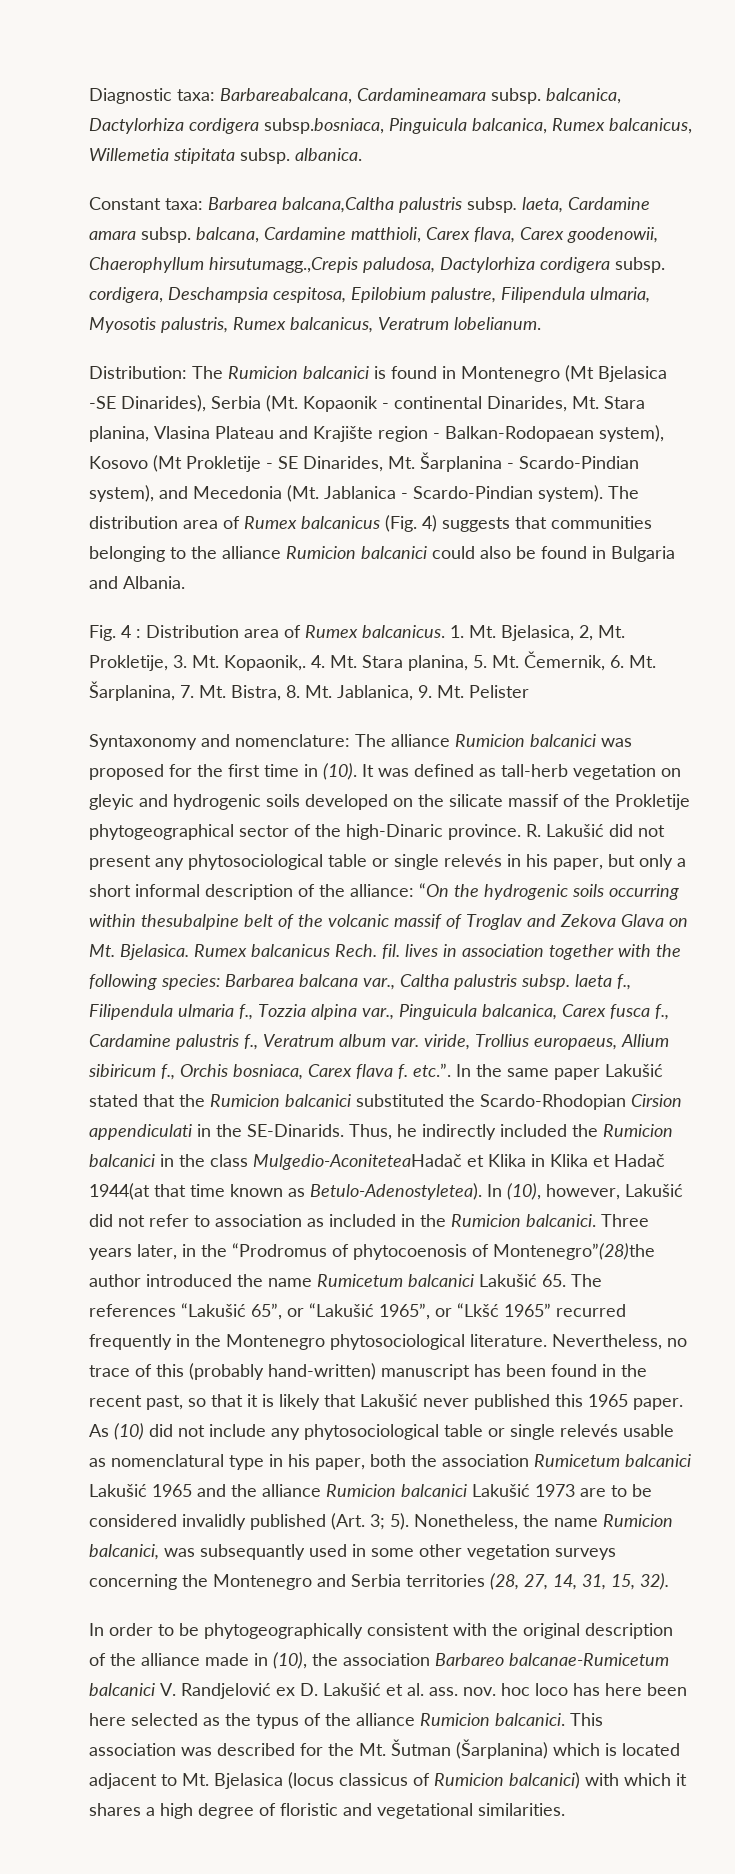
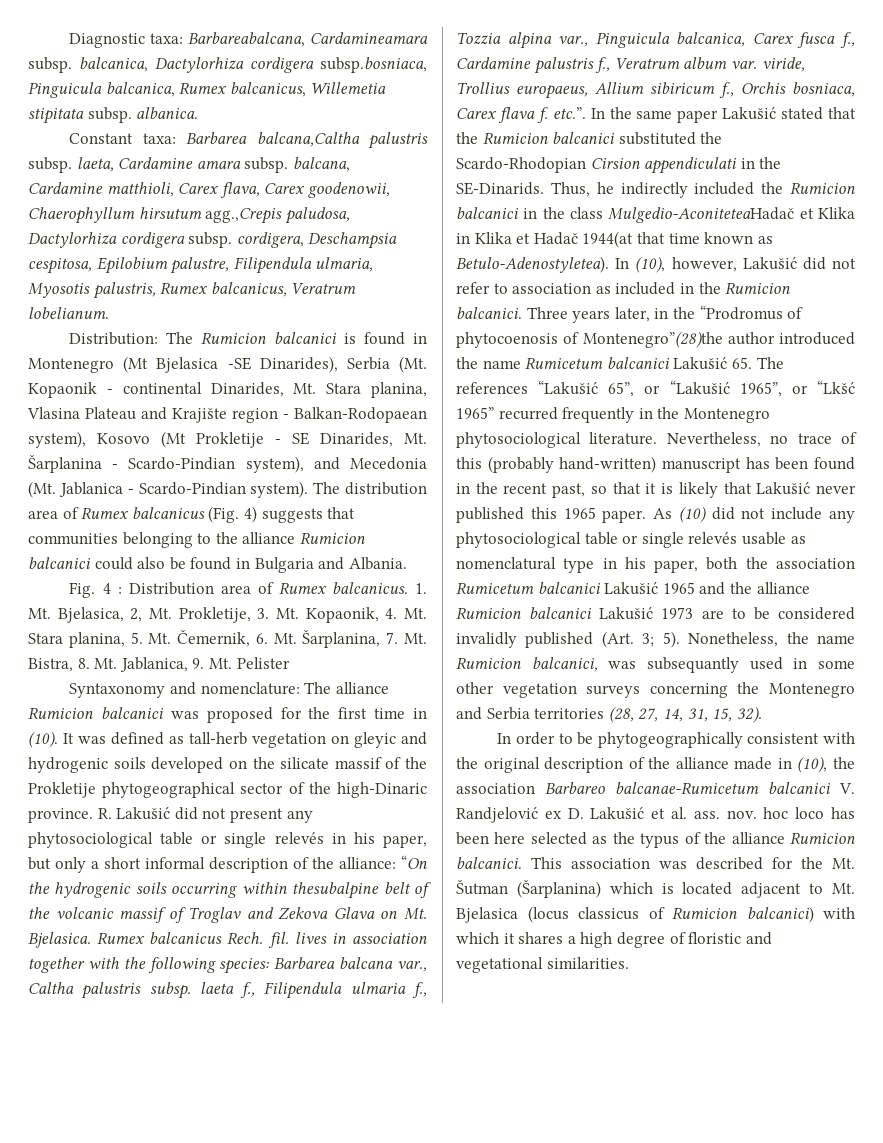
- Constant taxa: Barbarea balcana,Caltha palustris subsp. laeta, Cardamine amara subsp. balcana, Cardamine matthioli, Carex flava, Carex goodenowii, Chaerophyllum hirsutumagg.,Crepis paludosa, Dactylorhiza cordigera subsp. cordigera, Deschampsia cespitosa, Epilobium palustre, Filipendula ulmaria, Myosotis palustris, Rumex balcanicus, Veratrum lobelianum.
+ Constant taxa: Barbarea balcana,Caltha palustris subsp. laeta, Cardamine amara subsp. balcana, Cardamine matthioli, Carex flava, Carex goodenowii, Chaerophyllum hirsutum agg.,Crepis paludosa, Dactylorhiza cordigera subsp. cordigera, Deschampsia cespitosa, Epilobium palustre, Filipendula ulmaria, Myosotis palustris, Rumex balcanicus, Veratrum lobelianum.
- 1. Mt. Bjelasica, 2, Mt. Prokletije, 3. Mt. Kopaonik,. 4. Mt. Stara planina, 5. Mt. Čemernik, 6. Mt. Šarplanina, 7. Mt. Bistra, 8. Mt. Jablanica, 9. Mt. Pelister
+ 1. Mt. Bjelasica, 2, Mt. Prokletije, 3. Mt. Kopaonik, 4. Mt. Stara planina, 5. Mt. Čemernik, 6. Mt. Šarplanina, 7. Mt. Bistra, 8. Mt. Jablanica, 9. Mt. Pelister
- In order to be phytogeographically consistent with the original description of the alliance made in (10), the association Barbareo balcanae-Rumicetum balcanici V. Randjelović ex D. Lakušić et al. ass. nov. hoc loco has here been here selected as the typus of the alliance Rumicion balcanici.
+ In order to be phytogeographically consistent with the original description of the alliance made in (10), the association Barbareo balcanae-Rumicetum balcanici V. Randjelović ex D. Lakušić et al. ass. nov. hoc loco has been here selected as the typus of the alliance Rumicion balcanici.

